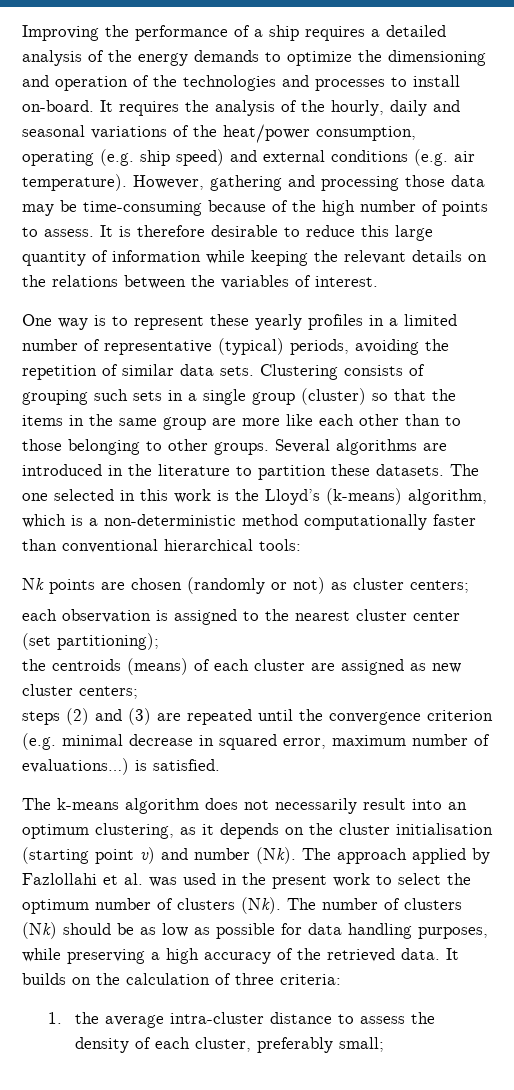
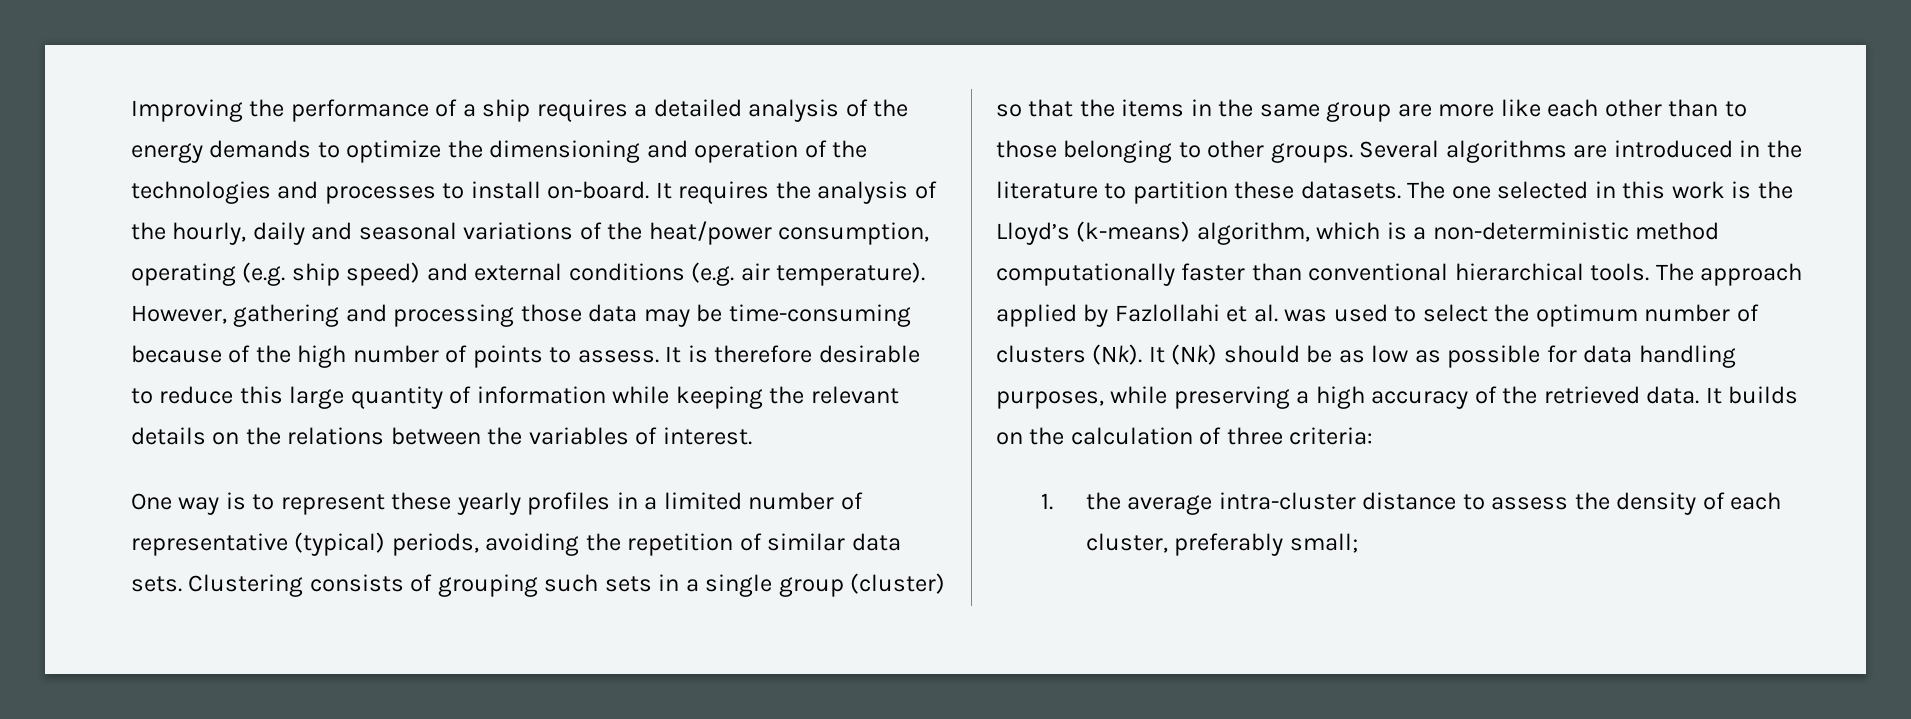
- The one selected in this work is the Lloyd’s (k-means) algorithm, which is a non-deterministic method computationally faster than conventional hierarchical tools:
- Nk points are chosen (randomly or not) as cluster centers;
- each observation is assigned to the nearest cluster center (set partitioning);
- the centroids (means) of each cluster are assigned as new cluster centers;
- steps (2) and (3) are repeated until the convergence criterion (e.g. minimal decrease in squared error, maximum number of evaluations…) is satisfied.
- The k-means algorithm does not necessarily result into an optimum clustering, as it depends on the cluster initialisation (starting point v) and number (Nk). The approach applied by Fazlollahi et al. was used in the present work to select the optimum number of clusters (Nk). The number of clusters (Nk) should be as low as possible for data handling purposes, while preserving a high accuracy of the retrieved data.
+ The one selected in this work is the Lloyd’s (k-means) algorithm, which is a non-deterministic method computationally faster than conventional hierarchical tools. The approach applied by Fazlollahi et al. was used to select the optimum number of clusters (Nk). It (Nk) should be as low as possible for data handling purposes, while preserving a high accuracy of the retrieved data.

